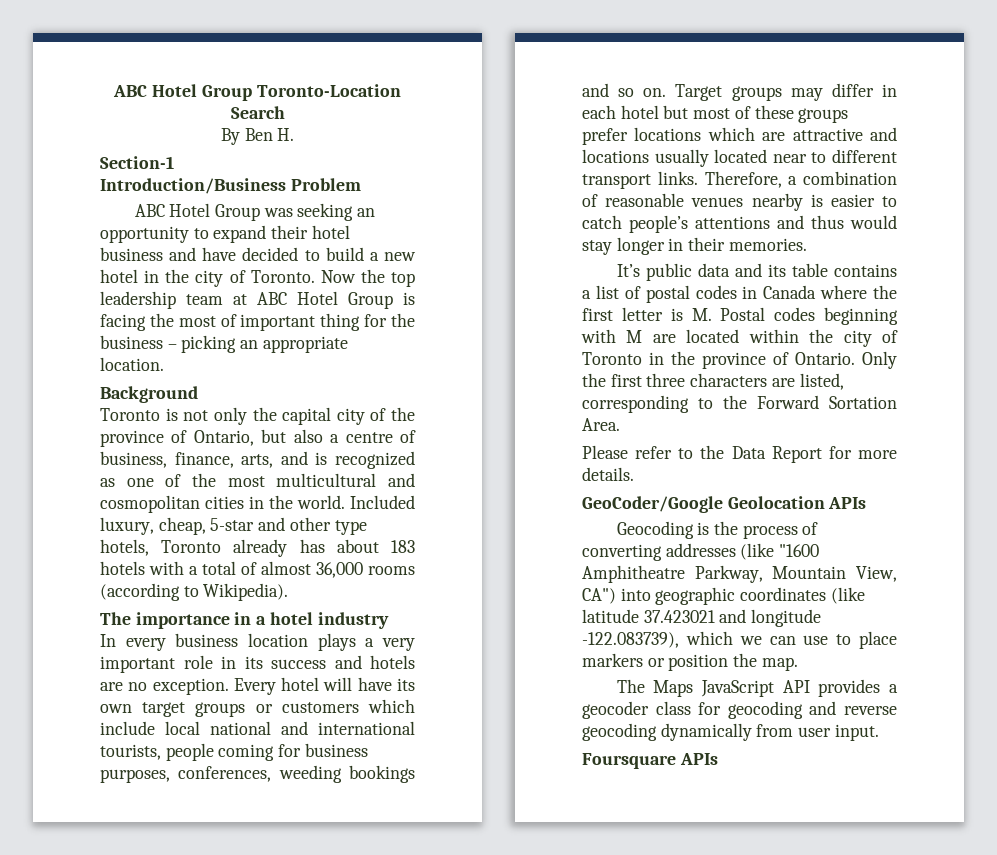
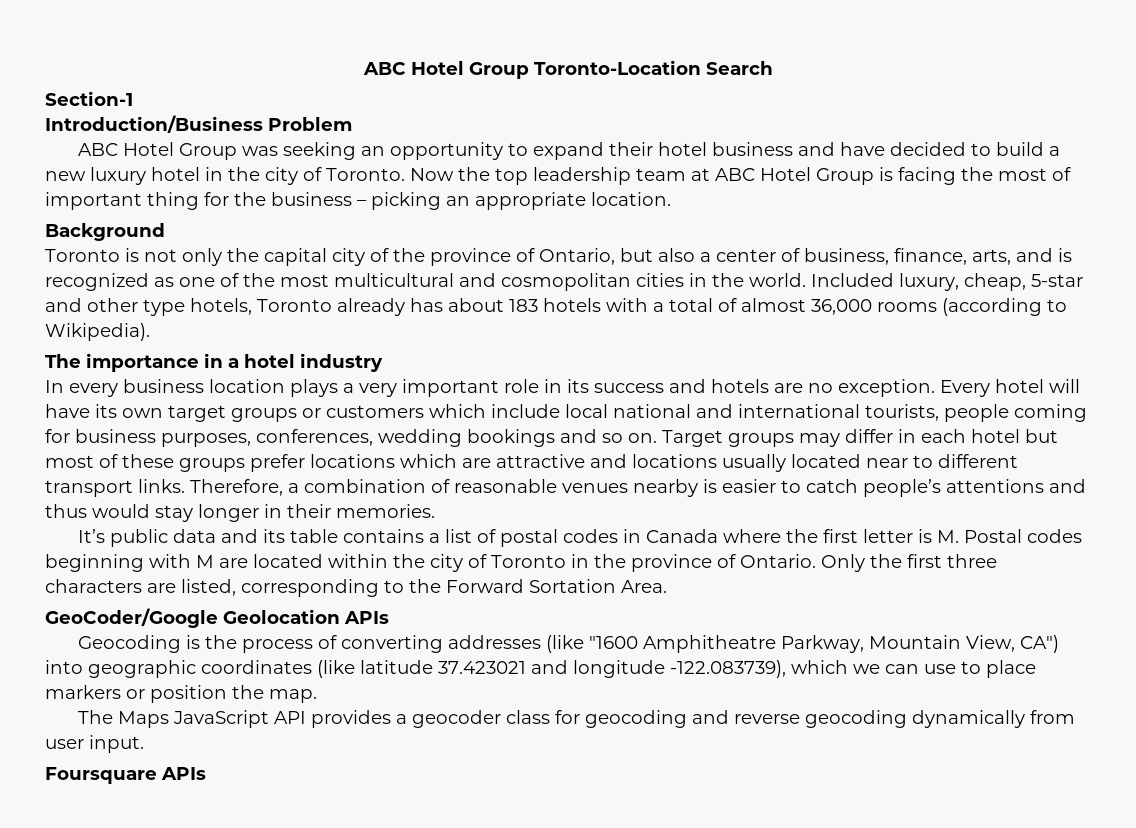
- By Ben H.
- ABC Hotel Group was seeking an opportunity to expand their hotel business and have decided to build a new hotel in the city of Toronto.
+ ABC Hotel Group was seeking an opportunity to expand their hotel business and have decided to build a new luxury hotel in the city of Toronto.
- Toronto is not only the capital city of the province of Ontario, but also a centre of business, finance, arts, and is recognized as one of the most multicultural and cosmopolitan cities in the world.
+ Toronto is not only the capital city of the province of Ontario, but also a center of business, finance, arts, and is recognized as one of the most multicultural and cosmopolitan cities in the world.
- Every hotel will have its own target groups or customers which include local national and international tourists, people coming for business purposes, conferences, weeding bookings and so on.
+ Every hotel will have its own target groups or customers which include local national and international tourists, people coming for business purposes, conferences, wedding bookings and so on.
- Please refer to the Data Report for more details.

